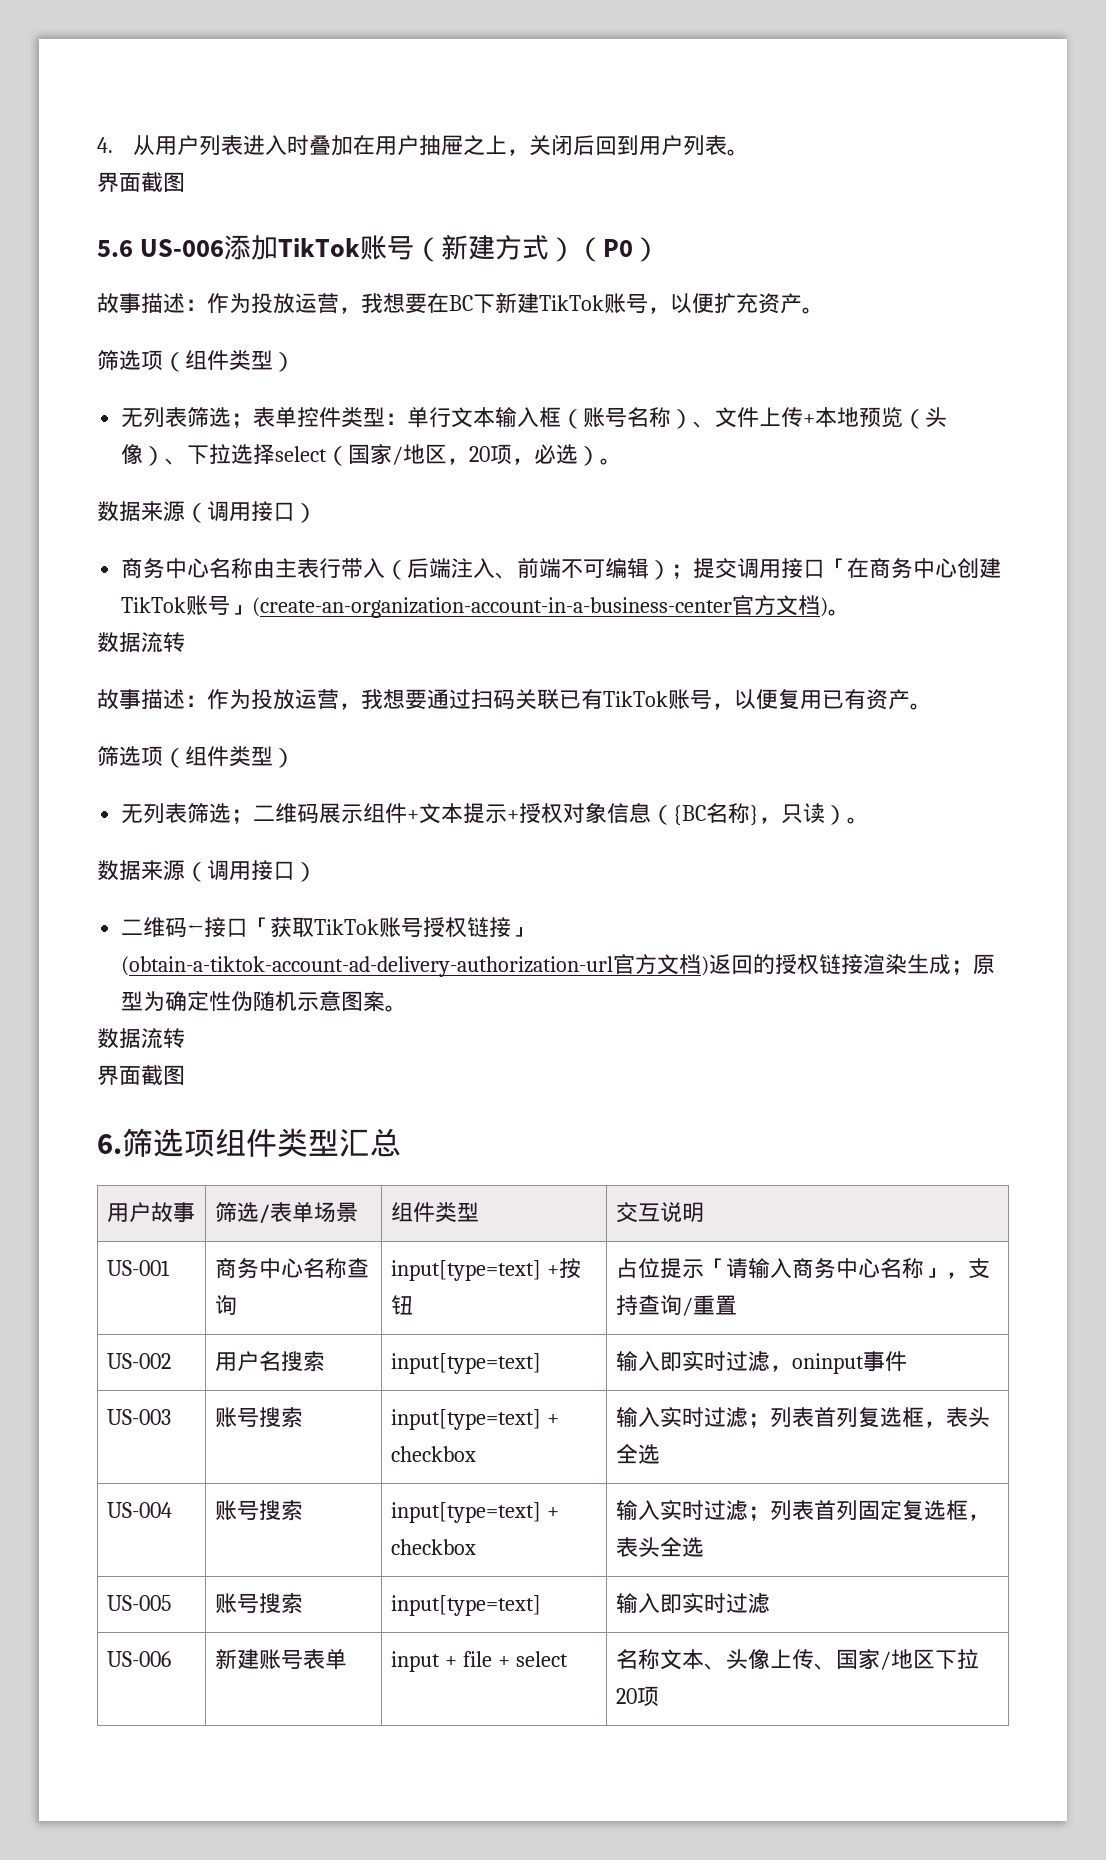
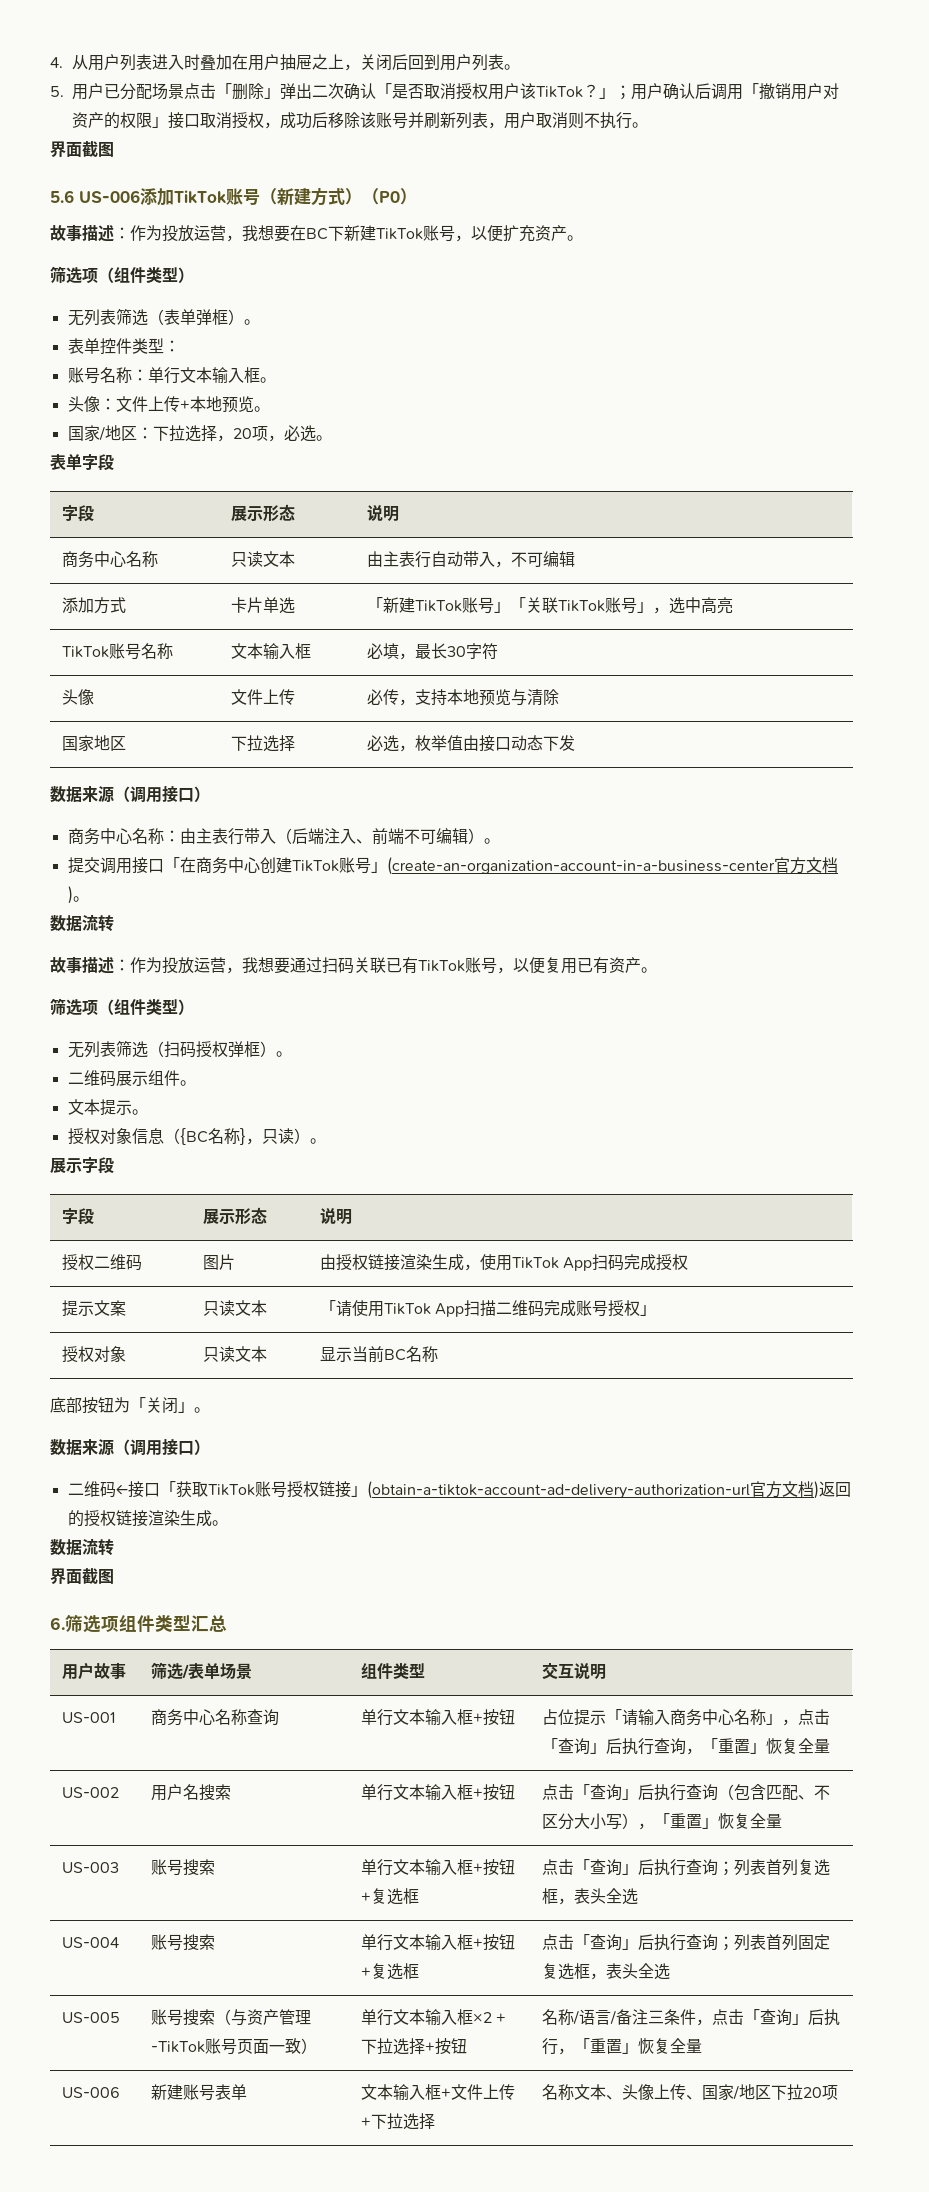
+ 5.用户已分配场景点击「删除」弹出二次确认「是否取消授权用户该TikTok？」；用户确认后调用「撤销用户对资产的权限」接口取消授权，成功后移除该账号并刷新列表，用户取消则不执行。
- 无列表筛选；表单控件类型：单行文本输入框（账号名称）、文件上传+本地预览（头像）、下拉选择select（国家/地区，20项，必选）。
+ 无列表筛选（表单弹框）。
+ 表单控件类型：
+ 账号名称：单行文本输入框。
+ 头像：文件上传+本地预览。
+ 国家/地区：下拉选择，20项，必选。
+ 表单字段
+ 字段 | 展示形态 | 说明
+ 商务中心名称 | 只读文本 | 由主表行自动带入，不可编辑
+ 添加方式 | 卡片单选 | 「新建TikTok账号」「关联TikTok账号」，选中高亮
+ TikTok账号名称 | 文本输入框 | 必填，最长30字符
+ 头像 | 文件上传 | 必传，支持本地预览与清除
+ 国家地区 | 下拉选择 | 必选，枚举值由接口动态下发
- 商务中心名称由主表行带入（后端注入、前端不可编辑）；提交调用接口「在商务中心创建TikTok账号」(create-an-organization-account-in-a-business-center官方文档)。
+ 商务中心名称：由主表行带入（后端注入、前端不可编辑）。
+ 提交调用接口「在商务中心创建TikTok账号」(create-an-organization-account-in-a-business-center官方文档)。
- 无列表筛选；二维码展示组件+文本提示+授权对象信息（{BC名称}，只读）。
+ 无列表筛选（扫码授权弹框）。
+ 二维码展示组件。
+ 文本提示。
+ 授权对象信息（{BC名称}，只读）。
+ 展示字段
+ 字段 | 展示形态 | 说明
+ 授权二维码 | 图片 | 由授权链接渲染生成，使用TikTok App扫码完成授权
+ 提示文案 | 只读文本 | 「请使用TikTok App扫描二维码完成账号授权」
+ 授权对象 | 只读文本 | 显示当前BC名称
+ 底部按钮为「关闭」。
- 二维码←接口「获取TikTok账号授权链接」(obtain-a-tiktok-account-ad-delivery-authorization-url官方文档)返回的授权链接渲染生成；原型为确定性伪随机示意图案。
+ 二维码←接口「获取TikTok账号授权链接」(obtain-a-tiktok-account-ad-delivery-authorization-url官方文档)返回的授权链接渲染生成。
- US-001 | 商务中心名称查询 | input[type=text] +按钮 | 占位提示「请输入商务中心名称」，支持查询/重置
+ US-001 | 商务中心名称查询 | 单行文本输入框+按钮 | 占位提示「请输入商务中心名称」，点击「查询」后执行查询，「重置」恢复全量
- US-002 | 用户名搜索 | input[type=text] | 输入即实时过滤，oninput事件
- US-003 | 账号搜索 | input[type=text] + checkbox | 输入实时过滤；列表首列复选框，表头全选
+ US-002 | 用户名搜索 | 单行文本输入框+按钮 | 点击「查询」后执行查询（包含匹配、不区分大小写），「重置」恢复全量
+ US-003 | 账号搜索 | 单行文本输入框+按钮+复选框 | 点击「查询」后执行查询；列表首列复选框，表头全选
- US-004 | 账号搜索 | input[type=text] + checkbox | 输入实时过滤；列表首列固定复选框，表头全选
+ US-004 | 账号搜索 | 单行文本输入框+按钮+复选框 | 点击「查询」后执行查询；列表首列固定复选框，表头全选
- US-005 | 账号搜索 | input[type=text] | 输入即实时过滤
- US-006 | 新建账号表单 | input + file + select | 名称文本、头像上传、国家/地区下拉20项
+ US-005 | 账号搜索（与资产管理-TikTok账号页面一致） | 单行文本输入框×2 +下拉选择+按钮 | 名称/语言/备注三条件，点击「查询」后执行，「重置」恢复全量
+ US-006 | 新建账号表单 | 文本输入框+文件上传+下拉选择 | 名称文本、头像上传、国家/地区下拉20项

